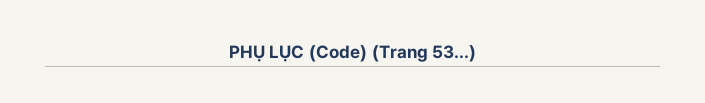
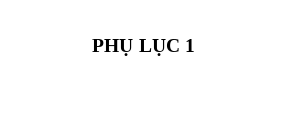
- PHỤ LỤC (Code) (Trang 53...)
+ PHỤ LỤC 1

